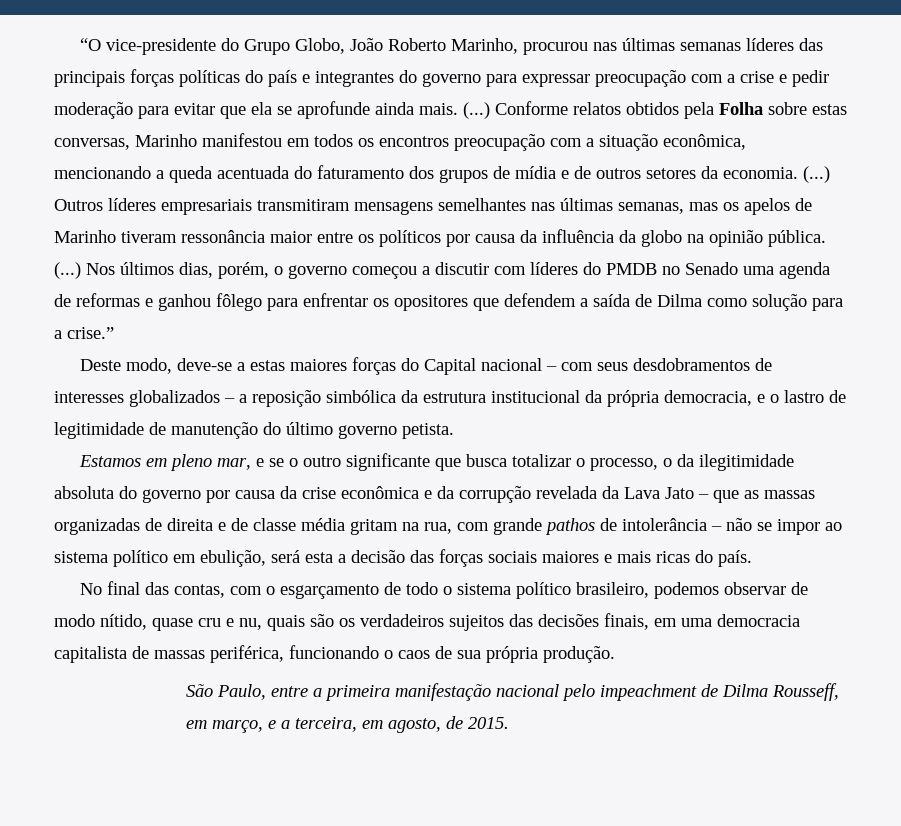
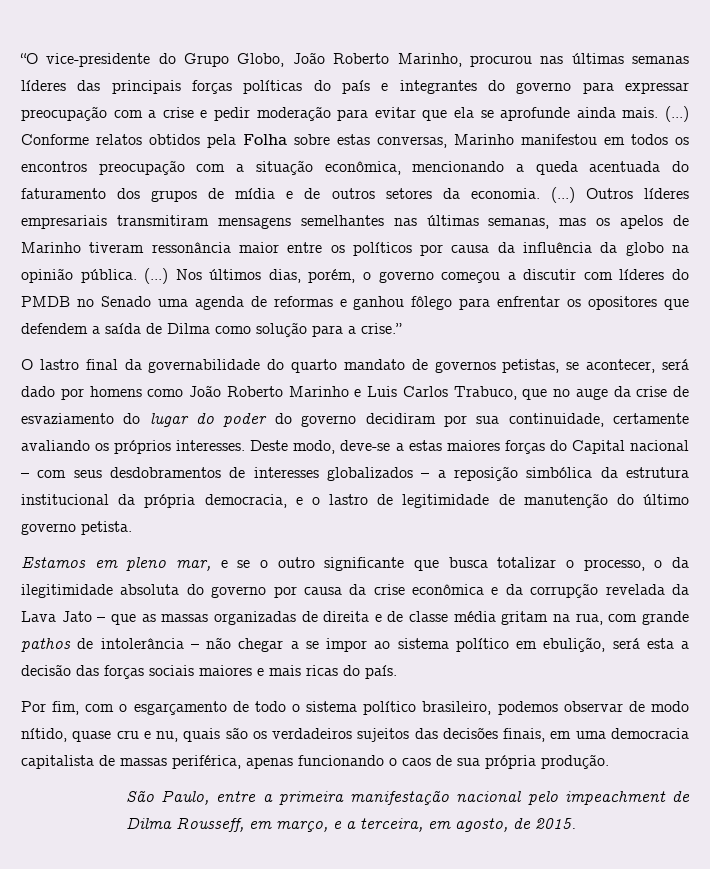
+ O lastro final da governabilidade do quarto mandato de governos petistas, se acontecer, será dado por homens como João Roberto Marinho e Luis Carlos Trabuco, que no auge da crise de esvaziamento do lugar do poder do governo decidiram por sua continuidade, certamente avaliando os próprios interesses.
- Estamos em pleno mar, e se o outro significante que busca totalizar o processo, o da ilegitimidade absoluta do governo por causa da crise econômica e da corrupção revelada da Lava Jato – que as massas organizadas de direita e de classe média gritam na rua, com grande pathos de intolerância – não se impor ao sistema político em ebulição, será esta a decisão das forças sociais maiores e mais ricas do país.
+ Estamos em pleno mar, e se o outro significante que busca totalizar o processo, o da ilegitimidade absoluta do governo por causa da crise econômica e da corrupção revelada da Lava Jato – que as massas organizadas de direita e de classe média gritam na rua, com grande pathos de intolerância – não chegar a se impor ao sistema político em ebulição, será esta a decisão das forças sociais maiores e mais ricas do país.
- No final das contas, com o esgarçamento de todo o sistema político brasileiro, podemos observar de modo nítido, quase cru e nu, quais são os verdadeiros sujeitos das decisões finais, em uma democracia capitalista de massas periférica, funcionando o caos de sua própria produção.
+ Por fim, com o esgarçamento de todo o sistema político brasileiro, podemos observar de modo nítido, quase cru e nu, quais são os verdadeiros sujeitos das decisões finais, em uma democracia capitalista de massas periférica, apenas funcionando o caos de sua própria produção.

